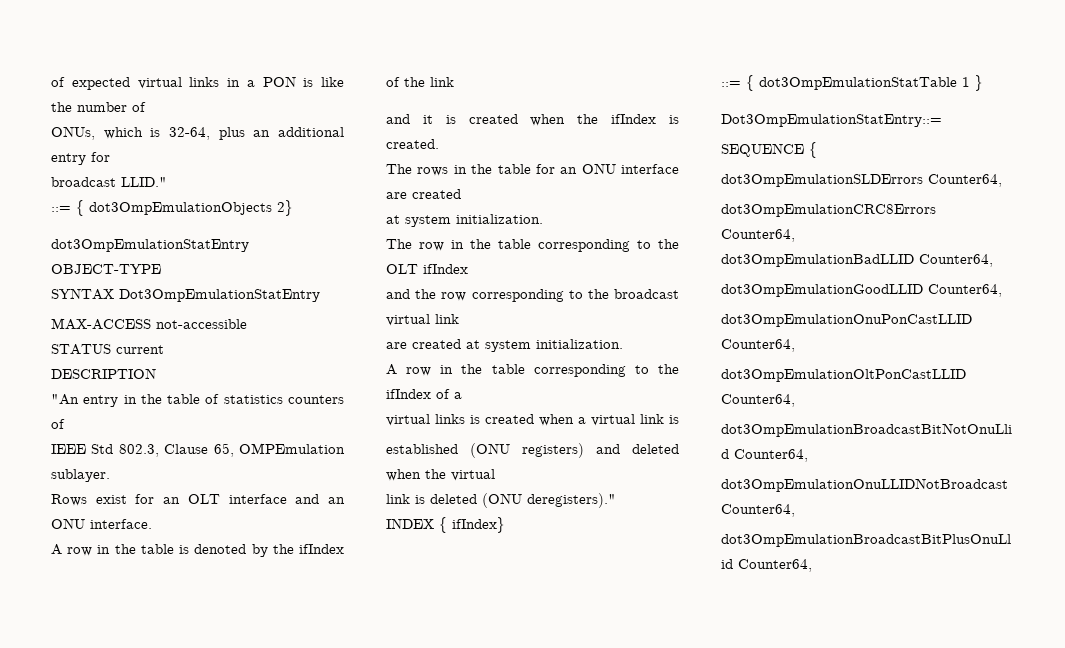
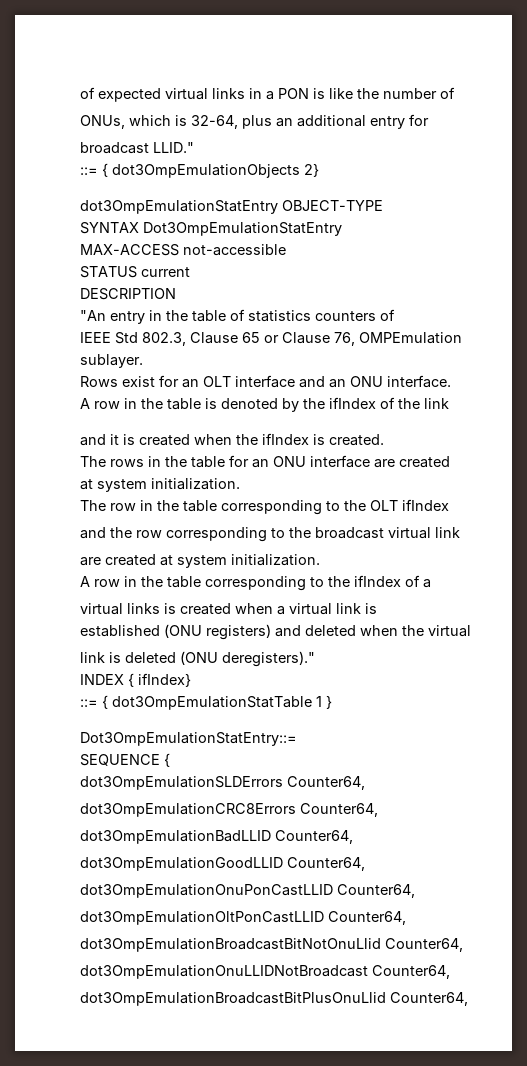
- IEEE Std 802.3, Clause 65, OMPEmulation sublayer.
+ IEEE Std 802.3, Clause 65 or Clause 76, OMPEmulation sublayer.

